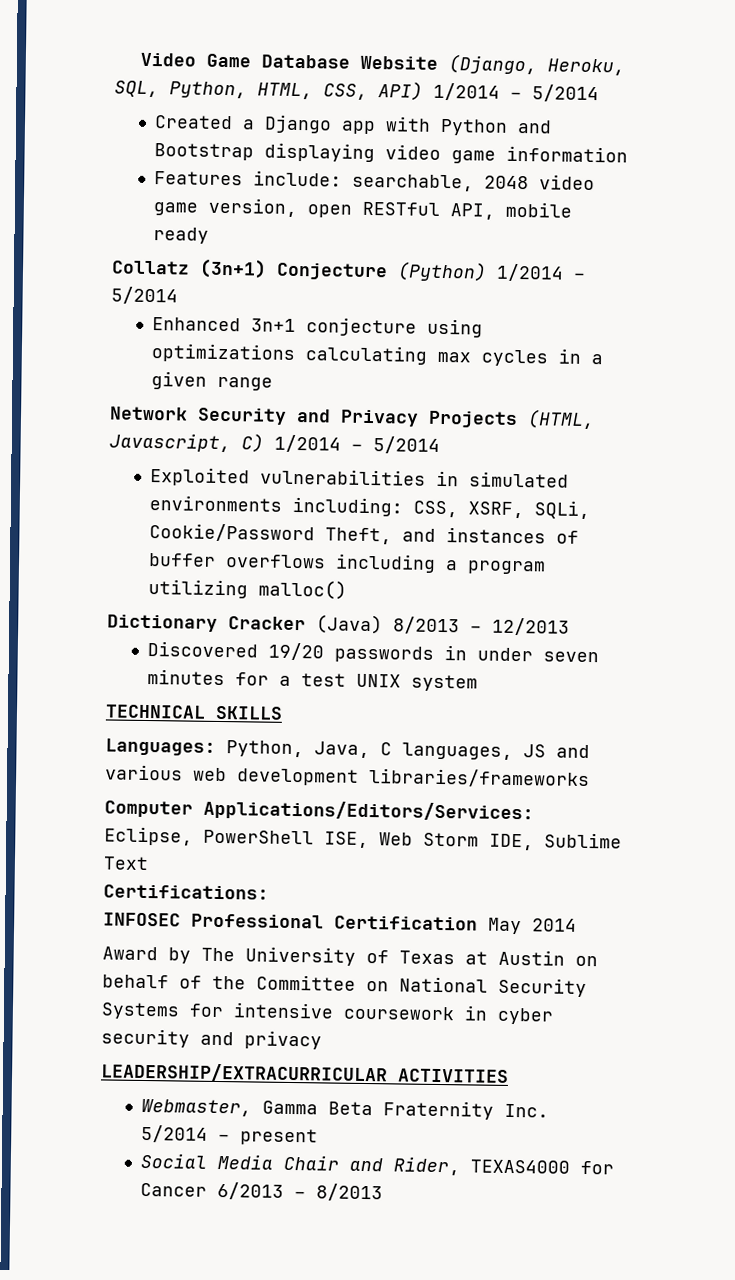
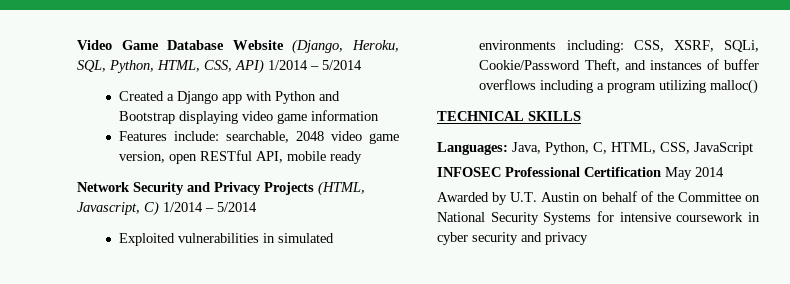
- Collatz (3n+1) Conjecture (Python) 1/2014 – 5/2014
- Enhanced 3n+1 conjecture using optimizations calculating max cycles in a given range
- Dictionary Cracker (Java) 8/2013 – 12/2013
- Discovered 19/20 passwords in under seven minutes for a test UNIX system
  TECHNICAL SKILLS
- Languages: Python, Java, C languages, JS and various web development libraries/frameworks
- Computer Applications/Editors/Services: Eclipse, PowerShell ISE, Web Storm IDE, Sublime Text
- Certifications:
+ Languages: Java, Python, C, HTML, CSS, JavaScript
- Award by The University of Texas at Austin on behalf of the Committee on National Security Systems for intensive coursework in cyber security and privacy
+ Awarded by U.T. Austin on behalf of the Committee on National Security Systems for intensive coursework in cyber security and privacy
- LEADERSHIP/EXTRACURRICULAR ACTIVITIES
- Webmaster, Gamma Beta Fraternity Inc. 5/2014 – present
- Social Media Chair and Rider, TEXAS4000 for Cancer 6/2013 – 8/2013

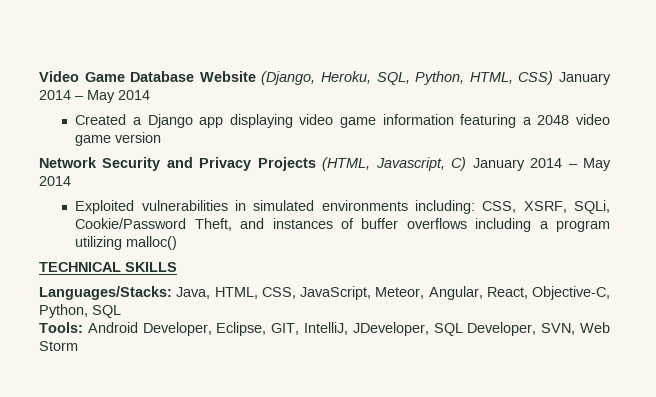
- Video Game Database Website (Django, Heroku, SQL, Python, HTML, CSS, API) 1/2014 – 5/2014
+ Video Game Database Website (Django, Heroku, SQL, Python, HTML, CSS) January 2014 – May 2014
- Created a Django app with Python and Bootstrap displaying video game information
- Features include: searchable, 2048 video game version, open RESTful API, mobile ready
+ Created a Django app displaying video game information featuring a 2048 video game version
- Network Security and Privacy Projects (HTML, Javascript, C) 1/2014 – 5/2014
+ Network Security and Privacy Projects (HTML, Javascript, C) January 2014 – May 2014
- Languages: Java, Python, C, HTML, CSS, JavaScript
- INFOSEC Professional Certification May 2014
- Awarded by U.T. Austin on behalf of the Committee on National Security Systems for intensive coursework in cyber security and privacy
+ Languages/Stacks: Java, HTML, CSS, JavaScript, Meteor, Angular, React, Objective-C, Python, SQL
+ Tools: Android Developer, Eclipse, GIT, IntelliJ, JDeveloper, SQL Developer, SVN, Web Storm

